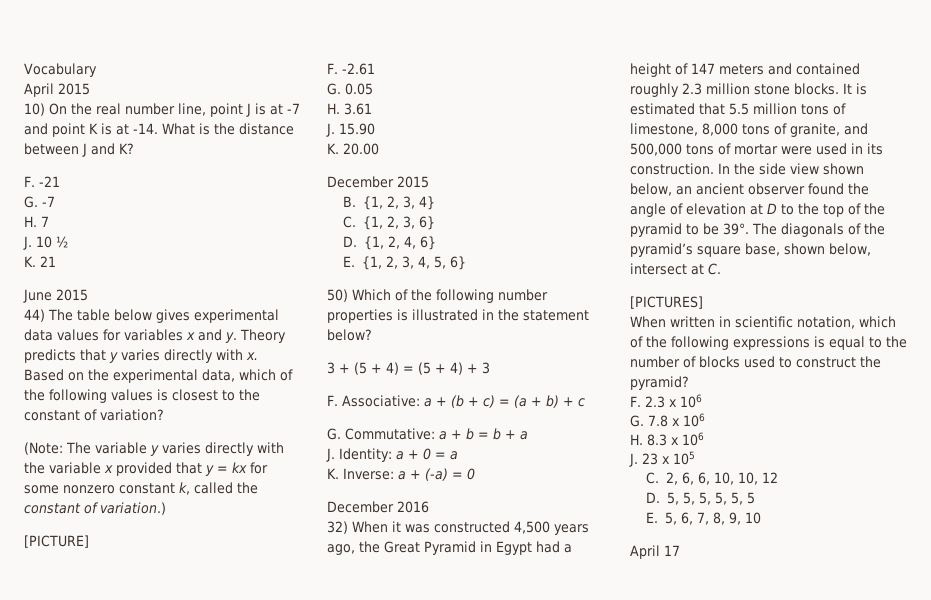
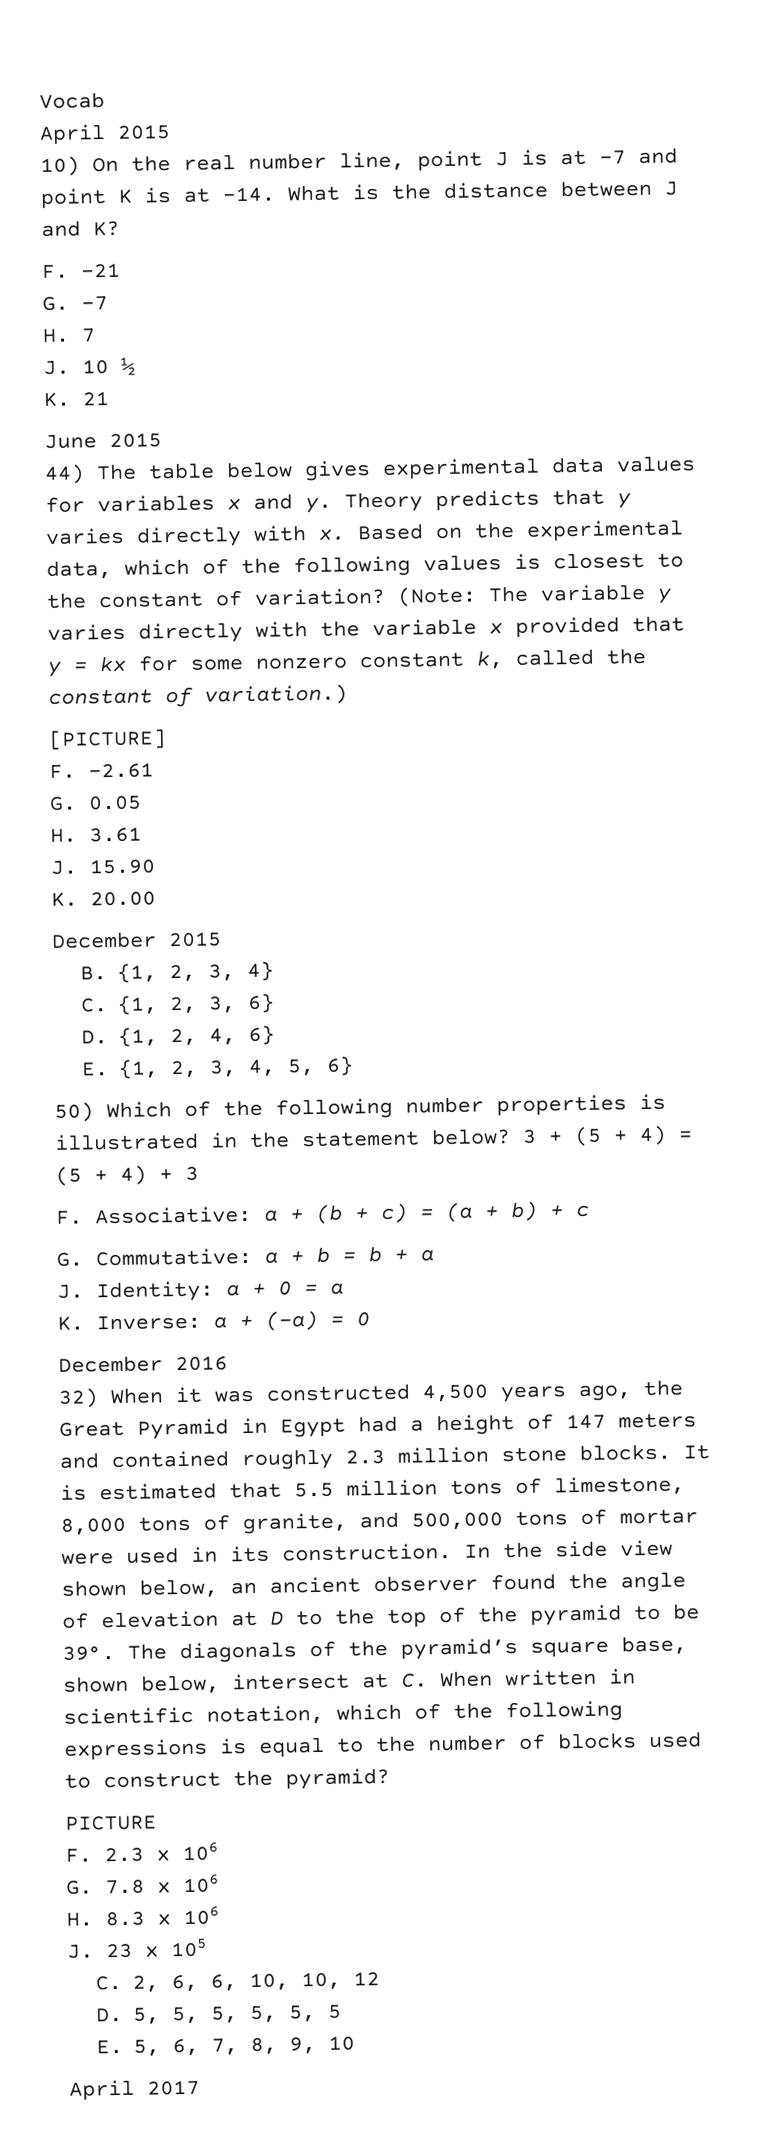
- Vocabulary
+ Vocab
- Based on the experimental data, which of the following values is closest to the constant of variation?
- (Note: The variable y varies directly with the variable x provided that y = kx for some nonzero constant k, called the constant of variation.)
+ Based on the experimental data, which of the following values is closest to the constant of variation? (Note: The variable y varies directly with the variable x provided that y = kx for some nonzero constant k, called the constant of variation.)
- 50) Which of the following number properties is illustrated in the statement below?
- 3 + (5 + 4) = (5 + 4) + 3
+ 50) Which of the following number properties is illustrated in the statement below? 3 + (5 + 4) = (5 + 4) + 3
- The diagonals of the pyramid’s square base, shown below, intersect at C.
- [PICTURES]
- When written in scientific notation, which of the following expressions is equal to the number of blocks used to construct the pyramid?
+ The diagonals of the pyramid’s square base, shown below, intersect at C. When written in scientific notation, which of the following expressions is equal to the number of blocks used to construct the pyramid?
+ PICTURE
- April 17
+ April 2017

